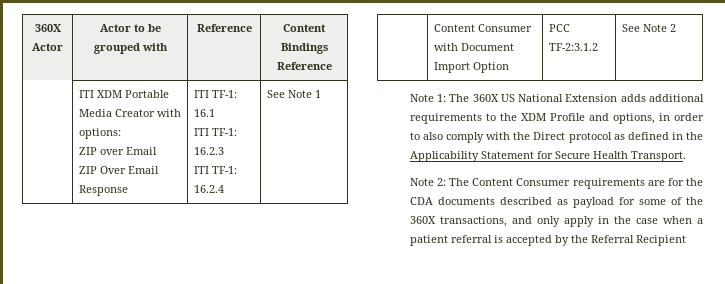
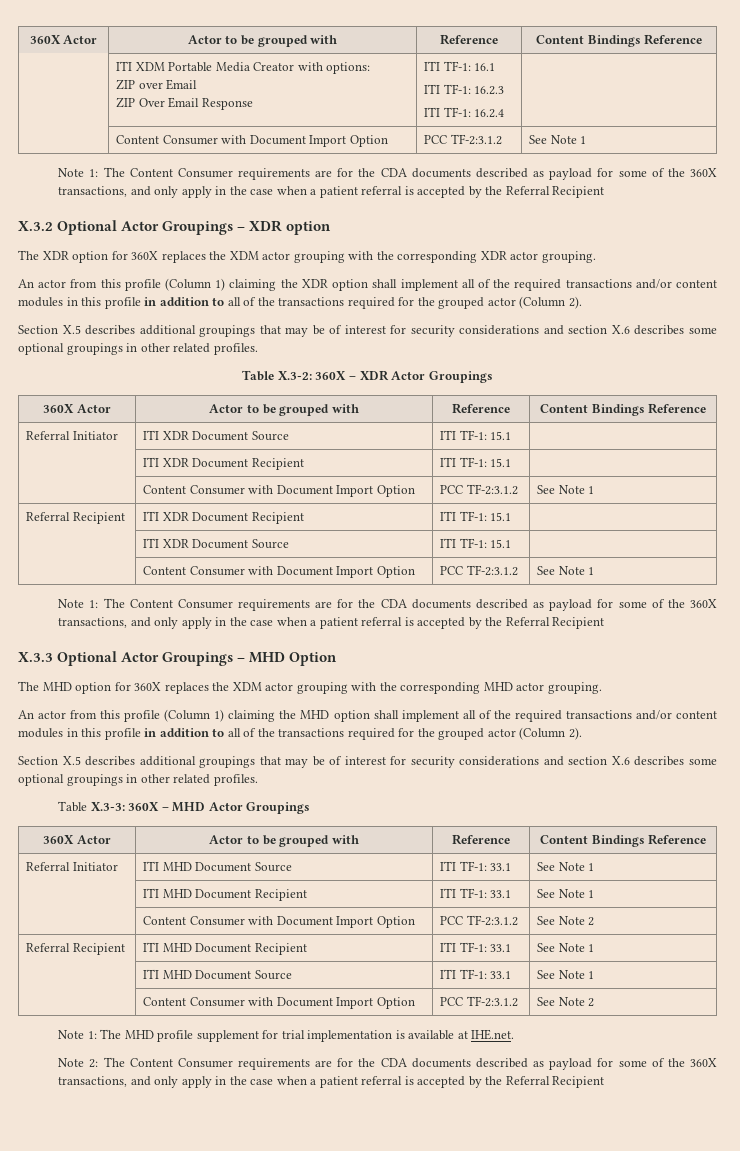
  | ITI XDM Portable Media Creator with options:
  ZIP over Email
  ZIP Over Email Response | ITI TF-1: 16.1
  ITI TF-1: 16.2.3
- ITI TF-1: 16.2.4 | See Note 1
+ ITI TF-1: 16.2.4 |
+ | Content Consumer with Document Import Option | PCC TF-2:3.1.2 | See Note 1
+ Note 1: The Content Consumer requirements are for the CDA documents described as payload for some of the 360X transactions, and only apply in the case when a patient referral is accepted by the Referral Recipient
+ X.3.2 Optional Actor Groupings – XDR option
+ The XDR option for 360X replaces the XDM actor grouping with the corresponding XDR actor grouping.
+ An actor from this profile (Column 1) claiming the XDR option shall implement all of the required transactions and/or content modules in this profile in addition to all of the transactions required for the grouped actor (Column 2).
+ Section X.5 describes additional groupings that may be of interest for security considerations and section X.6 describes some optional groupings in other related profiles.
+ Table X.3-2: 360X – XDR Actor Groupings
+ 360X Actor | Actor to be grouped with | Reference | Content Bindings Reference
+ Referral Initiator | ITI XDR Document Source | ITI TF-1: 15.1 |
+ | ITI XDR Document Recipient | ITI TF-1: 15.1 |
+ | Content Consumer with Document Import Option | PCC TF-2:3.1.2 | See Note 1
+ Referral Recipient | ITI XDR Document Recipient | ITI TF-1: 15.1 |
+ | ITI XDR Document Source | ITI TF-1: 15.1 |
+ | Content Consumer with Document Import Option | PCC TF-2:3.1.2 | See Note 1
+ Note 1: The Content Consumer requirements are for the CDA documents described as payload for some of the 360X transactions, and only apply in the case when a patient referral is accepted by the Referral Recipient
+ X.3.3 Optional Actor Groupings – MHD Option
+ The MHD option for 360X replaces the XDM actor grouping with the corresponding MHD actor grouping.
+ An actor from this profile (Column 1) claiming the MHD option shall implement all of the required transactions and/or content modules in this profile in addition to all of the transactions required for the grouped actor (Column 2).
+ Section X.5 describes additional groupings that may be of interest for security considerations and section X.6 describes some optional groupings in other related profiles.
+ Table X.3-3: 360X – MHD Actor Groupings
+ 360X Actor | Actor to be grouped with | Reference | Content Bindings Reference
+ Referral Initiator | ITI MHD Document Source | ITI TF-1: 33.1 | See Note 1
+ | ITI MHD Document Recipient | ITI TF-1: 33.1 | See Note 1
+ | Content Consumer with Document Import Option | PCC TF-2:3.1.2 | See Note 2
+ Referral Recipient | ITI MHD Document Recipient | ITI TF-1: 33.1 | See Note 1
+ | ITI MHD Document Source | ITI TF-1: 33.1 | See Note 1
- Note 1: The 360X US National Extension adds additional requirements to the XDM Profile and options, in order to also comply with the Direct protocol as defined in the Applicability Statement for Secure Health Transport.
+ Note 1: The MHD profile supplement for trial implementation is available at IHE.net.

